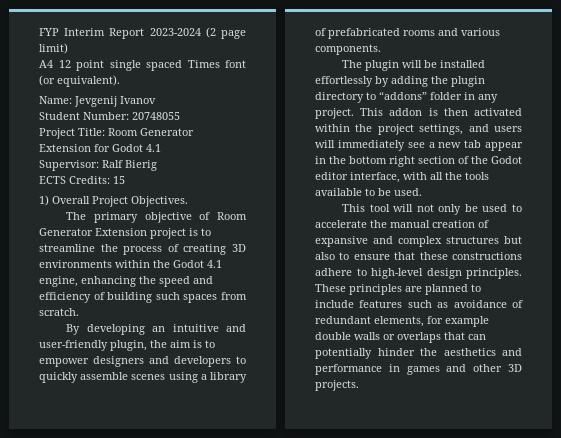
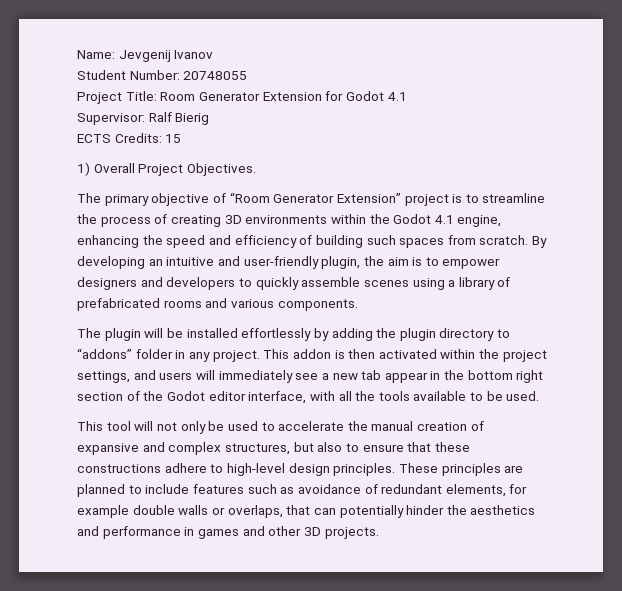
- FYP Interim Report 2023-2024 (2 page limit)
- A4 12 point single spaced Times font (or equivalent).
- The primary objective of Room Generator Extension project is to streamline the process of creating 3D environments within the Godot 4.1 engine, enhancing the speed and efficiency of building such spaces from scratch.
- By developing an intuitive and user-friendly plugin, the aim is to empower designers and developers to quickly assemble scenes using a library of prefabricated rooms and various components.
+ The primary objective of “Room Generator Extension” project is to streamline the process of creating 3D environments within the Godot 4.1 engine, enhancing the speed and efficiency of building such spaces from scratch. By developing an intuitive and user-friendly plugin, the aim is to empower designers and developers to quickly assemble scenes using a library of prefabricated rooms and various components.
- This tool will not only be used to accelerate the manual creation of expansive and complex structures but also to ensure that these constructions adhere to high-level design principles.
+ This tool will not only be used to accelerate the manual creation of expansive and complex structures, but also to ensure that these constructions adhere to high-level design principles.
- These principles are planned to include features such as avoidance of redundant elements, for example double walls or overlaps that can potentially hinder the aesthetics and performance in games and other 3D projects.
+ These principles are planned to include features such as avoidance of redundant elements, for example double walls or overlaps, that can potentially hinder the aesthetics and performance in games and other 3D projects.

